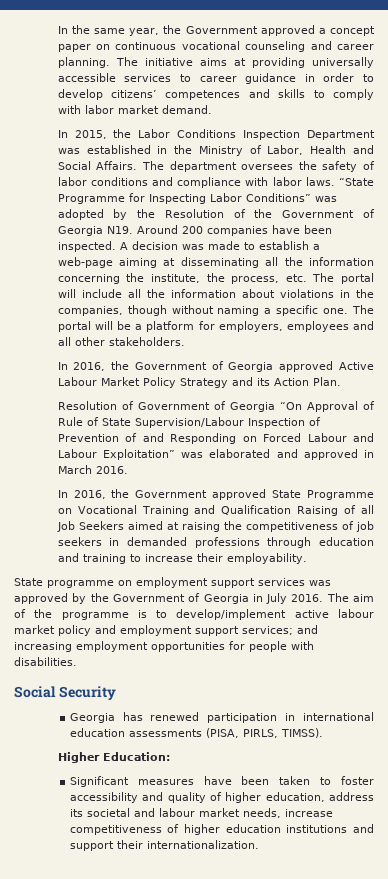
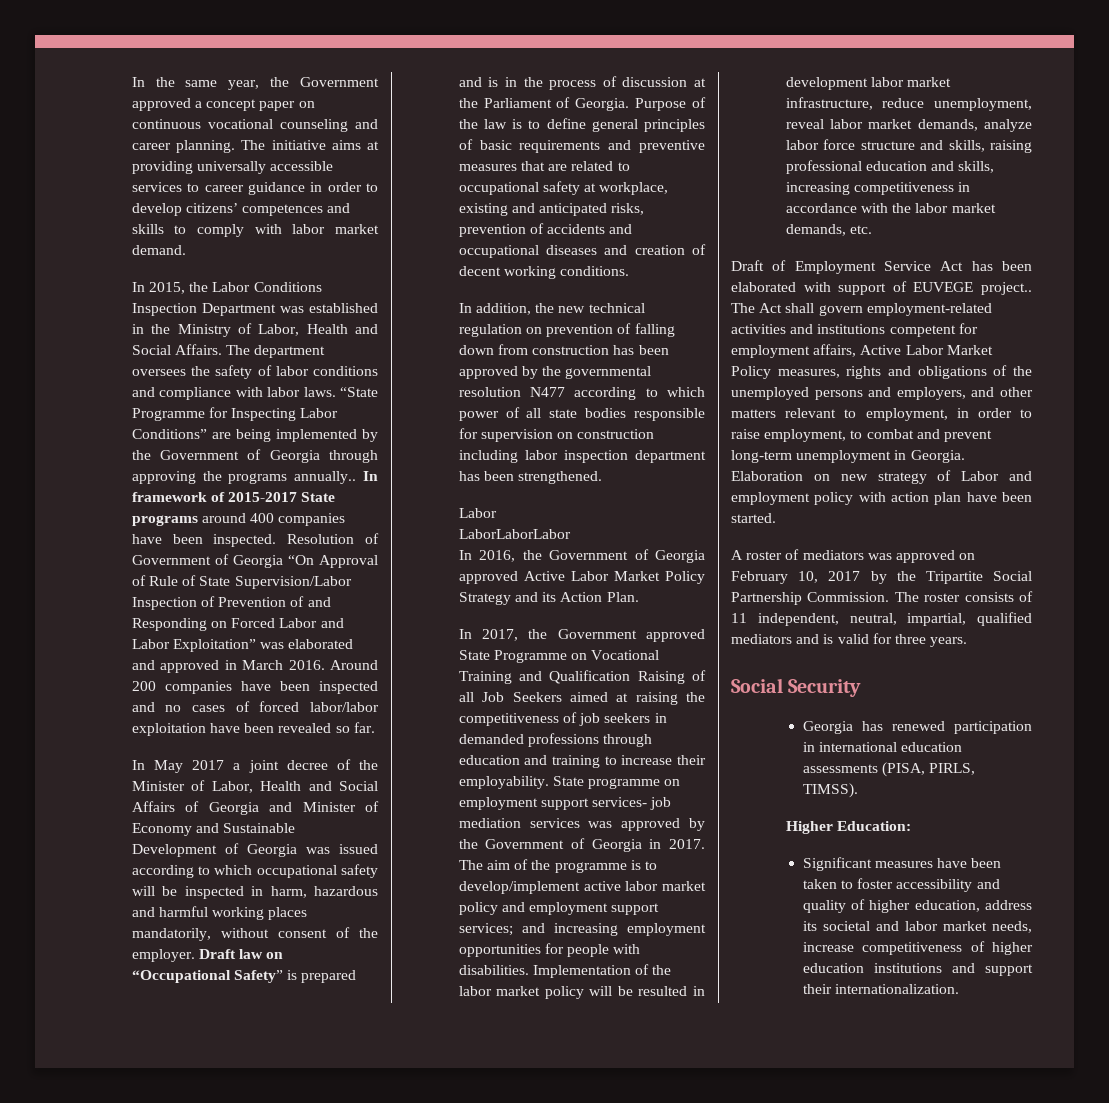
- “State Programme for Inspecting Labor Conditions” was adopted by the Resolution of the Government of Georgia N19. Around 200 companies have been inspected. A decision was made to establish a web-page aiming at disseminating all the information concerning the institute, the process, etc. The portal will include all the information about violations in the companies, though without naming a specific one. The portal will be a platform for employers, employees and all other stakeholders.
- In 2016, the Government of Georgia approved Active Labour Market Policy Strategy and its Action Plan.
- Resolution of Government of Georgia “On Approval of Rule of State Supervision/Labour Inspection of Prevention of and Responding on Forced Labour and Labour Exploitation” was elaborated and approved in March 2016.
- In 2016, the Government approved State Programme on Vocational Training and Qualification Raising of all Job Seekers aimed at raising the competitiveness of job seekers in demanded professions through education and training to increase their employability.
- State programme on employment support services was approved by the Government of Georgia in July 2016.
+ “State Programme for Inspecting Labor Conditions” are being implemented by the Government of Georgia through approving the programs annually.. In framework of 2015-2017 State programs around 400 companies have been inspected. Resolution of Government of Georgia “On Approval of Rule of State Supervision/Labor Inspection of Prevention of and Responding on Forced Labor and Labor Exploitation” was elaborated and approved in March 2016. Around 200 companies have been inspected and no cases of forced labor/labor exploitation have been revealed so far.
+ In May 2017 a joint decree of the Minister of Labor, Health and Social Affairs of Georgia and Minister of Economy and Sustainable Development of Georgia was issued according to which occupational safety will be inspected in harm, hazardous and harmful working places mandatorily, without consent of the employer. Draft law on “Occupational Safety” is prepared and is in the process of discussion at the Parliament of Georgia. Purpose of the law is to define general principles of basic requirements and preventive measures that are related to occupational safety at workplace, existing and anticipated risks, prevention of accidents and occupational diseases and creation of decent working conditions.
+ In addition, the new technical regulation on prevention of falling down from construction has been approved by the governmental resolution N477 according to which power of all state bodies responsible for supervision on construction including labor inspection department has been strengthened.
+ Labor
+ LaborLaborLabor
+ In 2016, the Government of Georgia approved Active Labor Market Policy Strategy and its Action Plan.
+ In 2017, the Government approved State Programme on Vocational Training and Qualification Raising of all Job Seekers aimed at raising the competitiveness of job seekers in demanded professions through education and training to increase their employability. State programme on employment support services- job mediation services was approved by the Government of Georgia in 2017.
- The aim of the programme is to develop/implement active labour market policy and employment support services; and increasing employment opportunities for people with disabilities.
+ The aim of the programme is to develop/implement active labor market policy and employment support services; and increasing employment opportunities for people with disabilities. Implementation of the labor market policy will be resulted in development labor market infrastructure, reduce unemployment, reveal labor market demands, analyze labor force structure and skills, raising professional education and skills, increasing competitiveness in accordance with the labor market demands, etc.
+ Draft of Employment Service Act has been elaborated with support of EUVEGE project.. The Act shall govern employment-related activities and institutions competent for employment affairs, Active Labor Market Policy measures, rights and obligations of the unemployed persons and employers, and other matters relevant to employment, in order to raise employment, to combat and prevent long-term unemployment in Georgia. Elaboration on new strategy of Labor and employment policy with action plan have been started.
+ A roster of mediators was approved on February 10, 2017 by the Tripartite Social Partnership Commission. The roster consists of 11 independent, neutral, impartial, qualified mediators and is valid for three years.
- Significant measures have been taken to foster accessibility and quality of higher education, address its societal and labour market needs, increase competitiveness of higher education institutions and support their internationalization.
+ Significant measures have been taken to foster accessibility and quality of higher education, address its societal and labor market needs, increase competitiveness of higher education institutions and support their internationalization.

